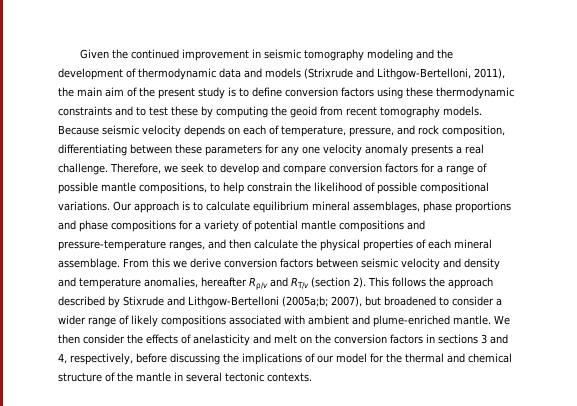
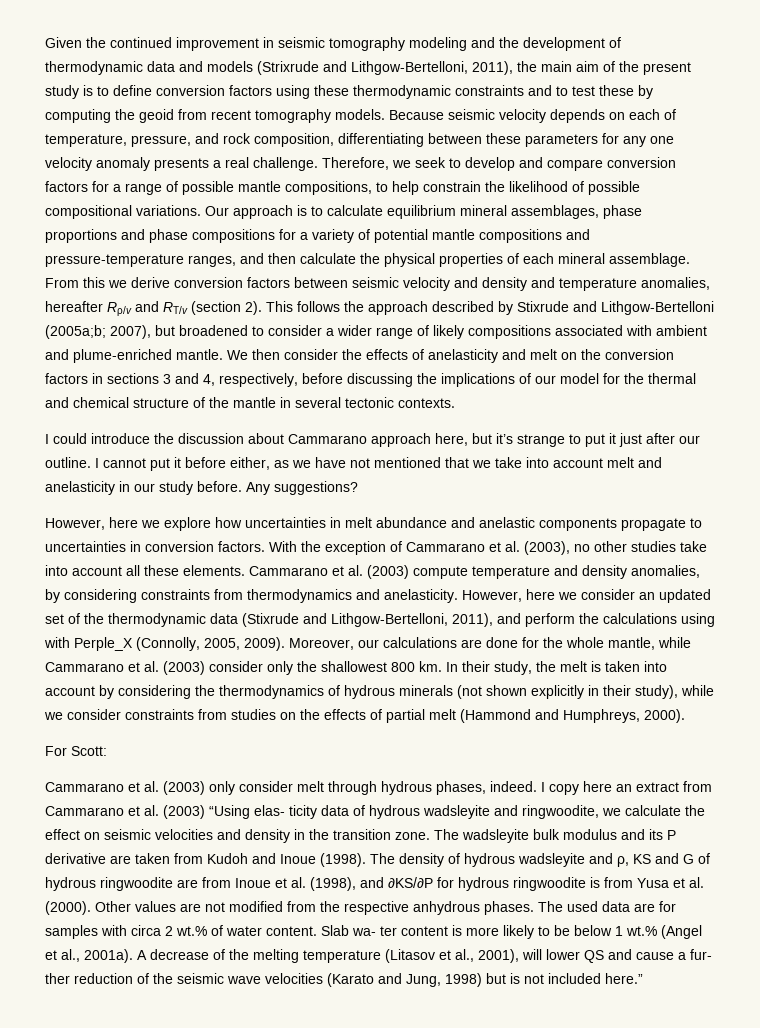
+ I could introduce the discussion about Cammarano approach here, but it’s strange to put it just after our outline. I cannot put it before either, as we have not mentioned that we take into account melt and anelasticity in our study before. Any suggestions?
+ However, here we explore how uncertainties in melt abundance and anelastic components propagate to uncertainties in conversion factors. With the exception of Cammarano et al. (2003), no other studies take into account all these elements. Cammarano et al. (2003) compute temperature and density anomalies, by considering constraints from thermodynamics and anelasticity. However, here we consider an updated set of the thermodynamic data (Stixrude and Lithgow-Bertelloni, 2011), and perform the calculations using with Perple_X (Connolly, 2005, 2009). Moreover, our calculations are done for the whole mantle, while Cammarano et al. (2003) consider only the shallowest 800 km. In their study, the melt is taken into account by considering the thermodynamics of hydrous minerals (not shown explicitly in their study), while we consider constraints from studies on the effects of partial melt (Hammond and Humphreys, 2000).
+ For Scott:
+ Cammarano et al. (2003) only consider melt through hydrous phases, indeed. I copy here an extract from Cammarano et al. (2003) “Using elas- ticity data of hydrous wadsleyite and ringwoodite, we calculate the effect on seismic velocities and density in the transition zone. The wadsleyite bulk modulus and its P derivative are taken from Kudoh and Inoue (1998). The density of hydrous wadsleyite and ρ, KS and G of hydrous ringwoodite are from Inoue et al. (1998), and ∂KS/∂P for hydrous ringwoodite is from Yusa et al. (2000). Other values are not modified from the respective anhydrous phases. The used data are for samples with circa 2 wt.% of water content. Slab wa- ter content is more likely to be below 1 wt.% (Angel et al., 2001a). A decrease of the melting temperature (Litasov et al., 2001), will lower QS and cause a fur- ther reduction of the seismic wave velocities (Karato and Jung, 1998) but is not included here.”

